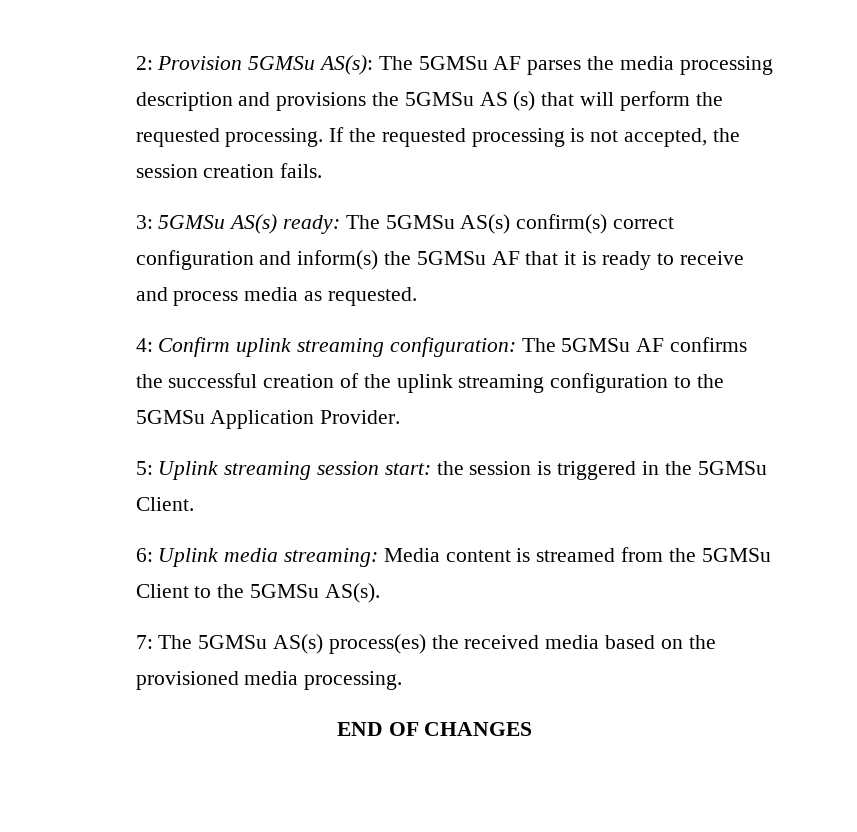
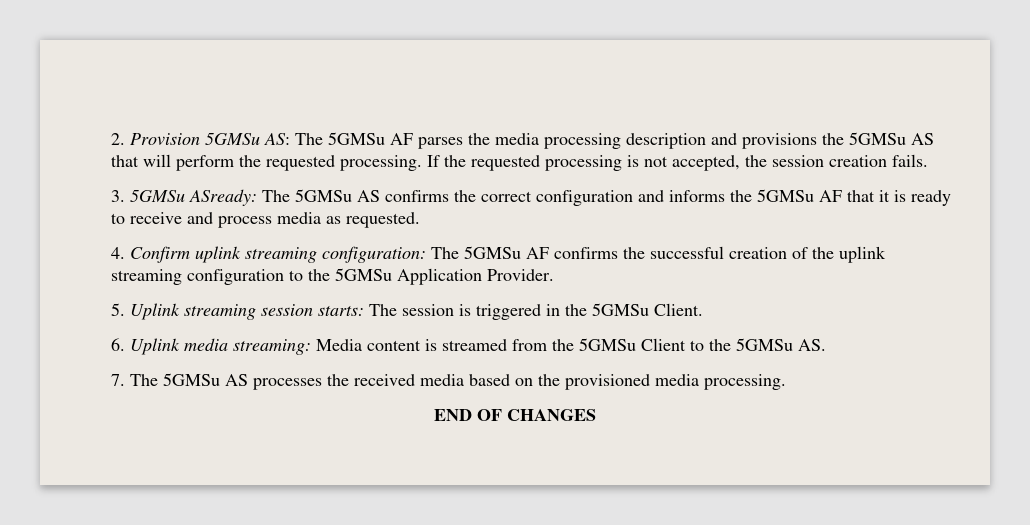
- 2: Provision 5GMSu AS(s): The 5GMSu AF parses the media processing description and provisions the 5GMSu AS (s) that will perform the requested processing.
+ 2. Provision 5GMSu AS: The 5GMSu AF parses the media processing description and provisions the 5GMSu AS that will perform the requested processing.
- 3: 5GMSu AS(s) ready: The 5GMSu AS(s) confirm(s) correct configuration and inform(s) the 5GMSu AF that it is ready to receive and process media as requested.
+ 3. 5GMSu ASready: The 5GMSu AS confirms the correct configuration and informs the 5GMSu AF that it is ready to receive and process media as requested.
- 4: Confirm uplink streaming configuration: The 5GMSu AF confirms the successful creation of the uplink streaming configuration to the 5GMSu Application Provider.
+ 4. Confirm uplink streaming configuration: The 5GMSu AF confirms the successful creation of the uplink streaming configuration to the 5GMSu Application Provider.
- 5: Uplink streaming session start: the session is triggered in the 5GMSu Client.
+ 5. Uplink streaming session starts: The session is triggered in the 5GMSu Client.
- 6: Uplink media streaming: Media content is streamed from the 5GMSu Client to the 5GMSu AS(s).
- 7: The 5GMSu AS(s) process(es) the received media based on the provisioned media processing.
+ 6. Uplink media streaming: Media content is streamed from the 5GMSu Client to the 5GMSu AS.
+ 7. The 5GMSu AS processes the received media based on the provisioned media processing.

